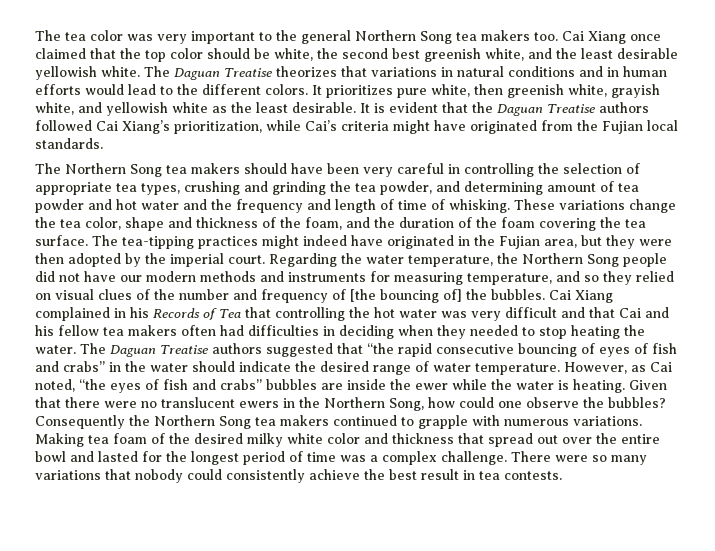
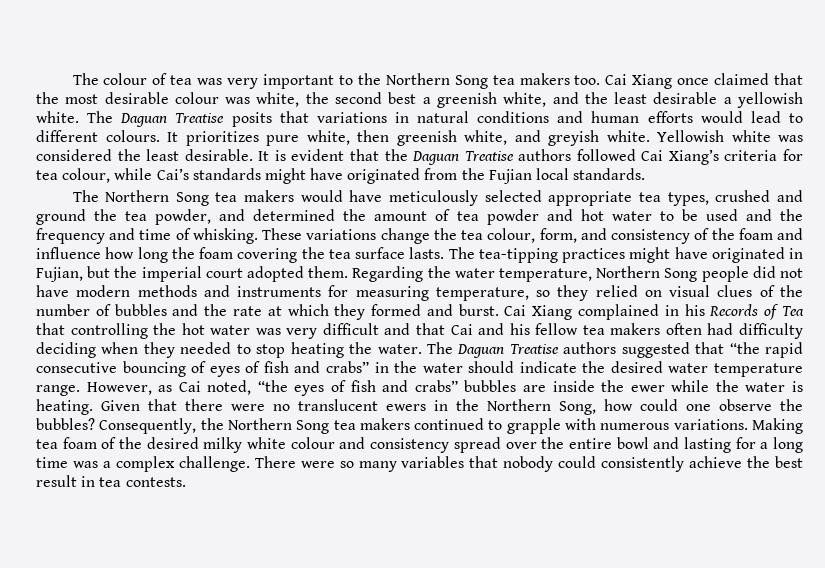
- The tea color was very important to the general Northern Song tea makers too.
+ The colour of tea was very important to the Northern Song tea makers too.
- Cai Xiang once claimed that the top color should be white, the second best greenish white, and the least desirable yellowish white.
+ Cai Xiang once claimed that the most desirable colour was white, the second best a greenish white, and the least desirable a yellowish white.
- The Daguan Treatise theorizes that variations in natural conditions and in human efforts would lead to the different colors.
+ The Daguan Treatise posits that variations in natural conditions and human efforts would lead to different colours.
- It prioritizes pure white, then greenish white, grayish white, and yellowish white as the least desirable.
+ It prioritizes pure white, then greenish white, and greyish white. Yellowish white was considered the least desirable.
- It is evident that the Daguan Treatise authors followed Cai Xiang’s prioritization, while Cai’s criteria might have originated from the Fujian local standards.
+ It is evident that the Daguan Treatise authors followed Cai Xiang’s criteria for tea colour, while Cai’s standards might have originated from the Fujian local standards.
- The Northern Song tea makers should have been very careful in controlling the selection of appropriate tea types, crushing and grinding the tea powder, and determining amount of tea powder and hot water and the frequency and length of time of whisking.
+ The Northern Song tea makers would have meticulously selected appropriate tea types, crushed and ground the tea powder, and determined the amount of tea powder and hot water to be used and the frequency and time of whisking.
- These variations change the tea color, shape and thickness of the foam, and the duration of the foam covering the tea surface.
+ These variations change the tea colour, form, and consistency of the foam and influence how long the foam covering the tea surface lasts.
- The tea-tipping practices might indeed have originated in the Fujian area, but they were then adopted by the imperial court.
+ The tea-tipping practices might have originated in Fujian, but the imperial court adopted them.
- Regarding the water temperature, the Northern Song people did not have our modern methods and instruments for measuring temperature, and so they relied on visual clues of the number and frequency of [the bouncing of] the bubbles.
+ Regarding the water temperature, Northern Song people did not have modern methods and instruments for measuring temperature, so they relied on visual clues of the number of bubbles and the rate at which they formed and burst.
- Cai Xiang complained in his Records of Tea that controlling the hot water was very difficult and that Cai and his fellow tea makers often had difficulties in deciding when they needed to stop heating the water.
+ Cai Xiang complained in his Records of Tea that controlling the hot water was very difficult and that Cai and his fellow tea makers often had difficulty deciding when they needed to stop heating the water.
- The Daguan Treatise authors suggested that “the rapid consecutive bouncing of eyes of fish and crabs” in the water should indicate the desired range of water temperature.
+ The Daguan Treatise authors suggested that “the rapid consecutive bouncing of eyes of fish and crabs” in the water should indicate the desired water temperature range.
- Consequently the Northern Song tea makers continued to grapple with numerous variations.
+ Consequently, the Northern Song tea makers continued to grapple with numerous variations.
- Making tea foam of the desired milky white color and thickness that spread out over the entire bowl and lasted for the longest period of time was a complex challenge.
+ Making tea foam of the desired milky white colour and consistency spread over the entire bowl and lasting for a long time was a complex challenge.
- There were so many variations that nobody could consistently achieve the best result in tea contests.
+ There were so many variables that nobody could consistently achieve the best result in tea contests.

